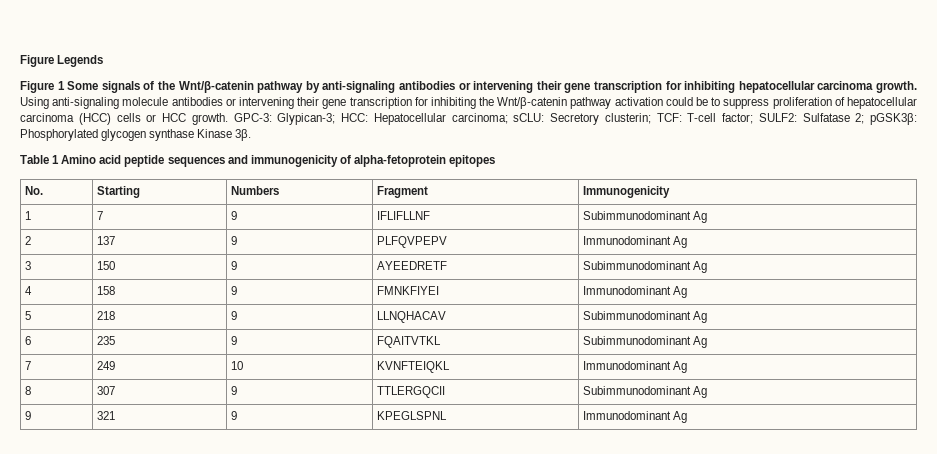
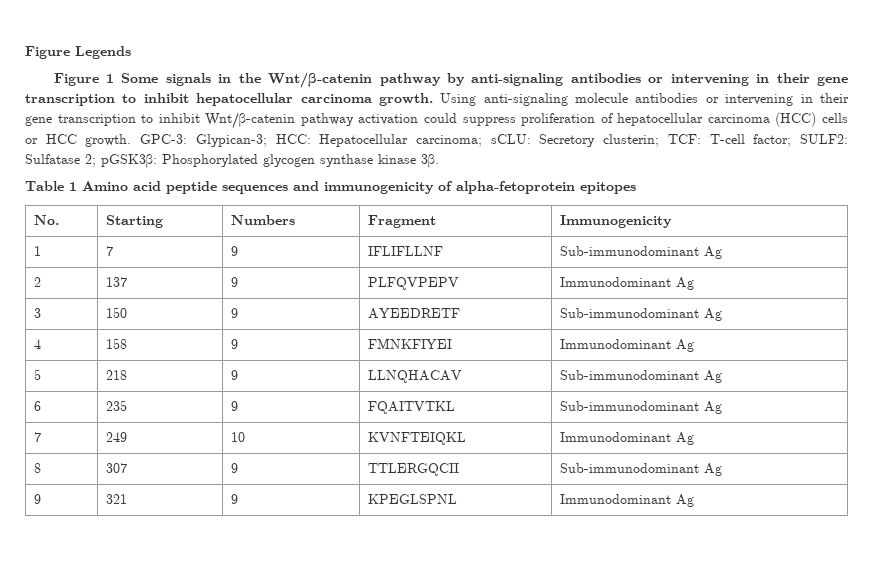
- Figure 1 Some signals of the Wnt/β-catenin pathway by anti-signaling antibodies or intervening their gene transcription for inhibiting hepatocellular carcinoma growth.
+ Figure 1 Some signals in the Wnt/β-catenin pathway by anti-signaling antibodies or intervening in their gene transcription to inhibit hepatocellular carcinoma growth.
- Using anti-signaling molecule antibodies or intervening their gene transcription for inhibiting the Wnt/β-catenin pathway activation could be to suppress proliferation of hepatocellular carcinoma (HCC) cells or HCC growth.
+ Using anti-signaling molecule antibodies or intervening in their gene transcription to inhibit Wnt/β-catenin pathway activation could suppress proliferation of hepatocellular carcinoma (HCC) cells or HCC growth.
- GPC-3: Glypican-3; HCC: Hepatocellular carcinoma; sCLU: Secretory clusterin; TCF: T-cell factor; SULF2: Sulfatase 2; pGSK3β: Phosphorylated glycogen synthase Kinase 3β.
+ GPC-3: Glypican-3; HCC: Hepatocellular carcinoma; sCLU: Secretory clusterin; TCF: T-cell factor; SULF2: Sulfatase 2; pGSK3β: Phosphorylated glycogen synthase kinase 3β.
- 1 | 7 | 9 | IFLIFLLNF | Subimmunodominant Ag
+ 1 | 7 | 9 | IFLIFLLNF | Sub-immunodominant Ag
- 3 | 150 | 9 | AYEEDRETF | Subimmunodominant Ag
+ 3 | 150 | 9 | AYEEDRETF | Sub-immunodominant Ag
- 5 | 218 | 9 | LLNQHACAV | Subimmunodominant Ag
+ 5 | 218 | 9 | LLNQHACAV | Sub-immunodominant Ag
- 6 | 235 | 9 | FQAITVTKL | Subimmunodominant Ag
+ 6 | 235 | 9 | FQAITVTKL | Sub-immunodominant Ag
- 8 | 307 | 9 | TTLERGQCII | Subimmunodominant Ag
+ 8 | 307 | 9 | TTLERGQCII | Sub-immunodominant Ag

